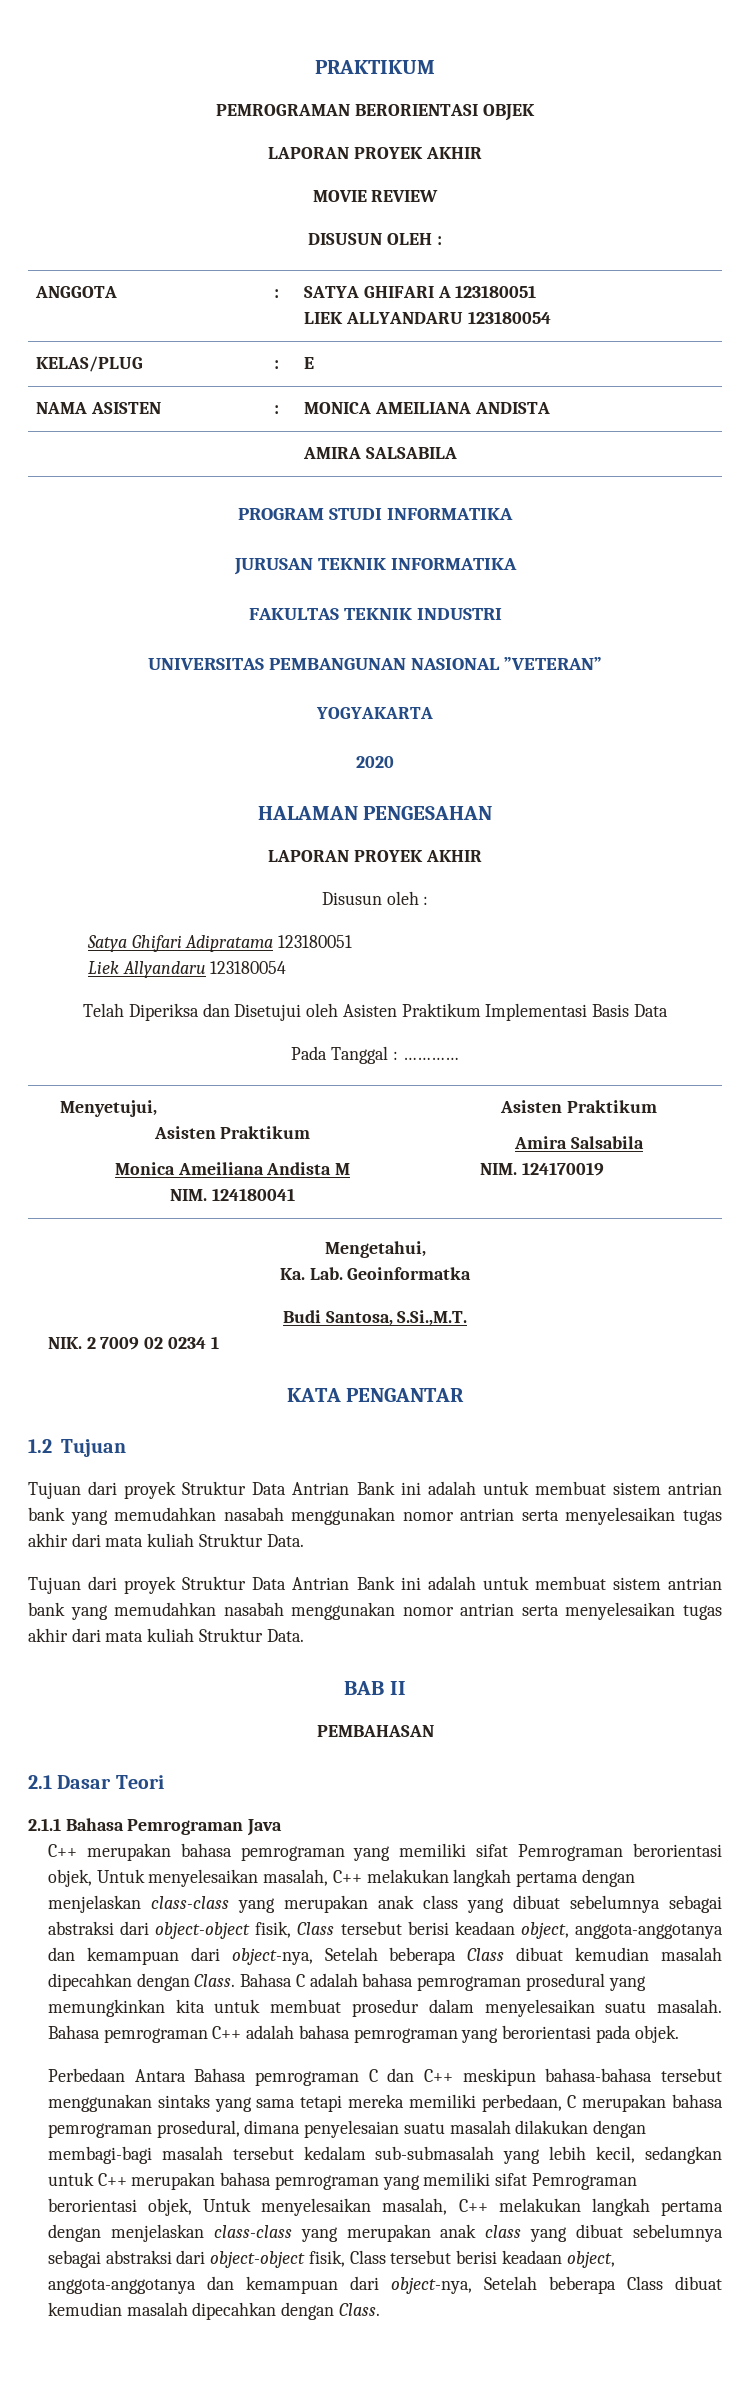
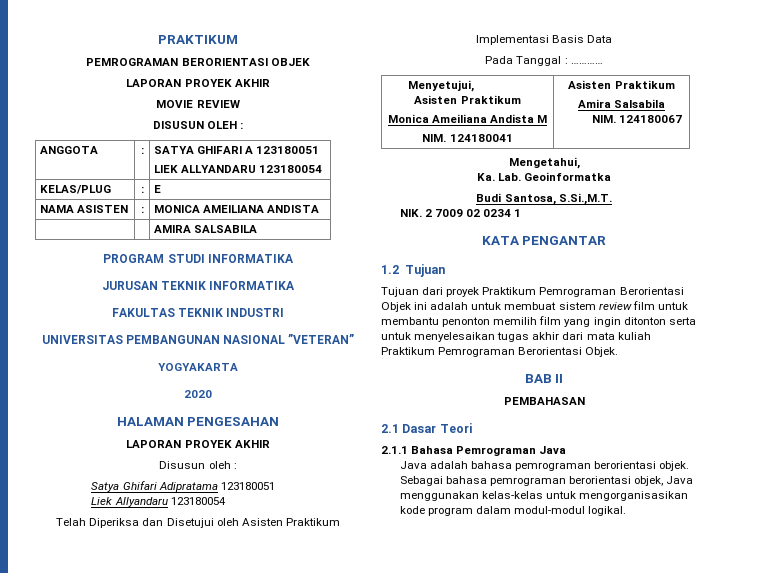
  Menyetujui,
  Asisten Praktikum
  Monica Ameiliana Andista M
  NIM. 124180041 | Asisten Praktikum
  Amira Salsabila
- NIM. 124170019
+ NIM. 124180067
  1.2 Tujuan
- Tujuan dari proyek Struktur Data Antrian Bank ini adalah untuk membuat sistem antrian bank yang memudahkan nasabah menggunakan nomor antrian serta menyelesaikan tugas akhir dari mata kuliah Struktur Data.
- Tujuan dari proyek Struktur Data Antrian Bank ini adalah untuk membuat sistem antrian bank yang memudahkan nasabah menggunakan nomor antrian serta menyelesaikan tugas akhir dari mata kuliah Struktur Data.
+ Tujuan dari proyek Praktikum Pemrograman Berorientasi Objek ini adalah untuk membuat sistem review film untuk membantu penonton memilih film yang ingin ditonton serta untuk menyelesaikan tugas akhir dari mata kuliah Praktikum Pemrograman Berorientasi Objek.
- C++ merupakan bahasa pemrograman yang memiliki sifat Pemrograman berorientasi objek, Untuk menyelesaikan masalah, C++ melakukan langkah pertama dengan menjelaskan class-class yang merupakan anak class yang dibuat sebelumnya sebagai abstraksi dari object-object fisik, Class tersebut berisi keadaan object, anggota-anggotanya dan kemampuan dari object-nya, Setelah beberapa Class dibuat kemudian masalah dipecahkan dengan Class. Bahasa C adalah bahasa pemrograman prosedural yang memungkinkan kita untuk membuat prosedur dalam menyelesaikan suatu masalah. Bahasa pemrograman C++ adalah bahasa pemrograman yang berorientasi pada objek.
- Perbedaan Antara Bahasa pemrograman C dan C++ meskipun bahasa-bahasa tersebut menggunakan sintaks yang sama tetapi mereka memiliki perbedaan, C merupakan bahasa pemrograman prosedural, dimana penyelesaian suatu masalah dilakukan dengan membagi-bagi masalah tersebut kedalam sub-submasalah yang lebih kecil, sedangkan untuk C++ merupakan bahasa pemrograman yang memiliki sifat Pemrograman berorientasi objek, Untuk menyelesaikan masalah, C++ melakukan langkah pertama dengan menjelaskan class-class yang merupakan anak class yang dibuat sebelumnya sebagai abstraksi dari object-object fisik, Class tersebut berisi keadaan object, anggota-anggotanya dan kemampuan dari object-nya, Setelah beberapa Class dibuat kemudian masalah dipecahkan dengan Class.
+ Java adalah bahasa pemrograman berorientasi objek. Sebagai bahasa pemrograman berorientasi objek, Java menggunakan kelas-kelas untuk mengorganisasikan kode program dalam modul-modul logikal.

